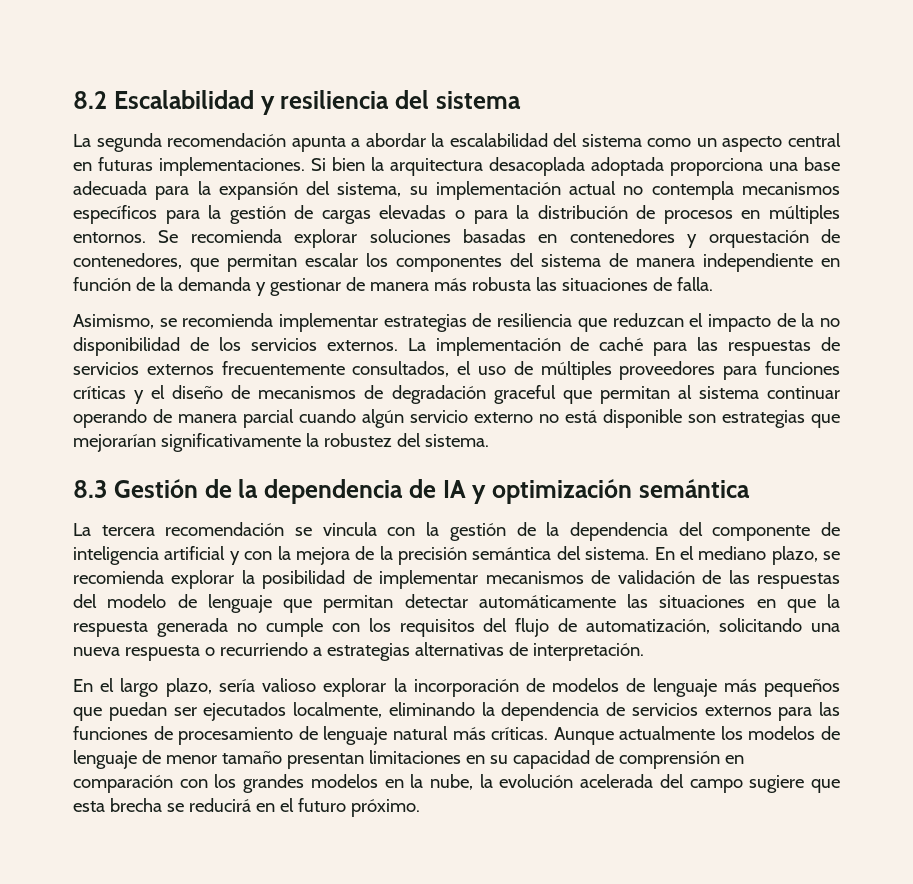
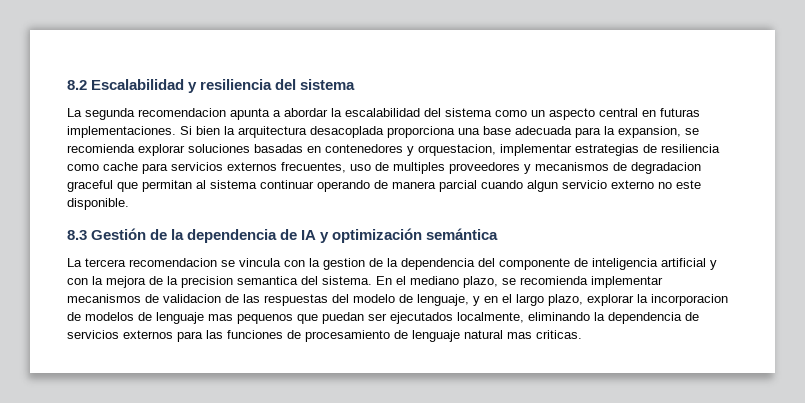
- La segunda recomendación apunta a abordar la escalabilidad del sistema como un aspecto central en futuras implementaciones.
+ La segunda recomendacion apunta a abordar la escalabilidad del sistema como un aspecto central en futuras implementaciones.
- Si bien la arquitectura desacoplada adoptada proporciona una base adecuada para la expansión del sistema, su implementación actual no contempla mecanismos específicos para la gestión de cargas elevadas o para la distribución de procesos en múltiples entornos. Se recomienda explorar soluciones basadas en contenedores y orquestación de contenedores, que permitan escalar los componentes del sistema de manera independiente en función de la demanda y gestionar de manera más robusta las situaciones de falla.
- Asimismo, se recomienda implementar estrategias de resiliencia que reduzcan el impacto de la no disponibilidad de los servicios externos. La implementación de caché para las respuestas de servicios externos frecuentemente consultados, el uso de múltiples proveedores para funciones críticas y el diseño de mecanismos de degradación graceful que permitan al sistema continuar operando de manera parcial cuando algún servicio externo no está disponible son estrategias que mejorarían significativamente la robustez del sistema.
+ Si bien la arquitectura desacoplada proporciona una base adecuada para la expansion, se recomienda explorar soluciones basadas en contenedores y orquestacion, implementar estrategias de resiliencia como cache para servicios externos frecuentes, uso de multiples proveedores y mecanismos de degradacion graceful que permitan al sistema continuar operando de manera parcial cuando algun servicio externo no este disponible.
- La tercera recomendación se vincula con la gestión de la dependencia del componente de inteligencia artificial y con la mejora de la precisión semántica del sistema.
+ La tercera recomendacion se vincula con la gestion de la dependencia del componente de inteligencia artificial y con la mejora de la precision semantica del sistema.
- En el mediano plazo, se recomienda explorar la posibilidad de implementar mecanismos de validación de las respuestas del modelo de lenguaje que permitan detectar automáticamente las situaciones en que la respuesta generada no cumple con los requisitos del flujo de automatización, solicitando una nueva respuesta o recurriendo a estrategias alternativas de interpretación.
- En el largo plazo, sería valioso explorar la incorporación de modelos de lenguaje más pequeños que puedan ser ejecutados localmente, eliminando la dependencia de servicios externos para las funciones de procesamiento de lenguaje natural más críticas. Aunque actualmente los modelos de lenguaje de menor tamaño presentan limitaciones en su capacidad de comprensión en comparación con los grandes modelos en la nube, la evolución acelerada del campo sugiere que esta brecha se reducirá en el futuro próximo.
+ En el mediano plazo, se recomienda implementar mecanismos de validacion de las respuestas del modelo de lenguaje, y en el largo plazo, explorar la incorporacion de modelos de lenguaje mas pequenos que puedan ser ejecutados localmente, eliminando la dependencia de servicios externos para las funciones de procesamiento de lenguaje natural mas criticas.

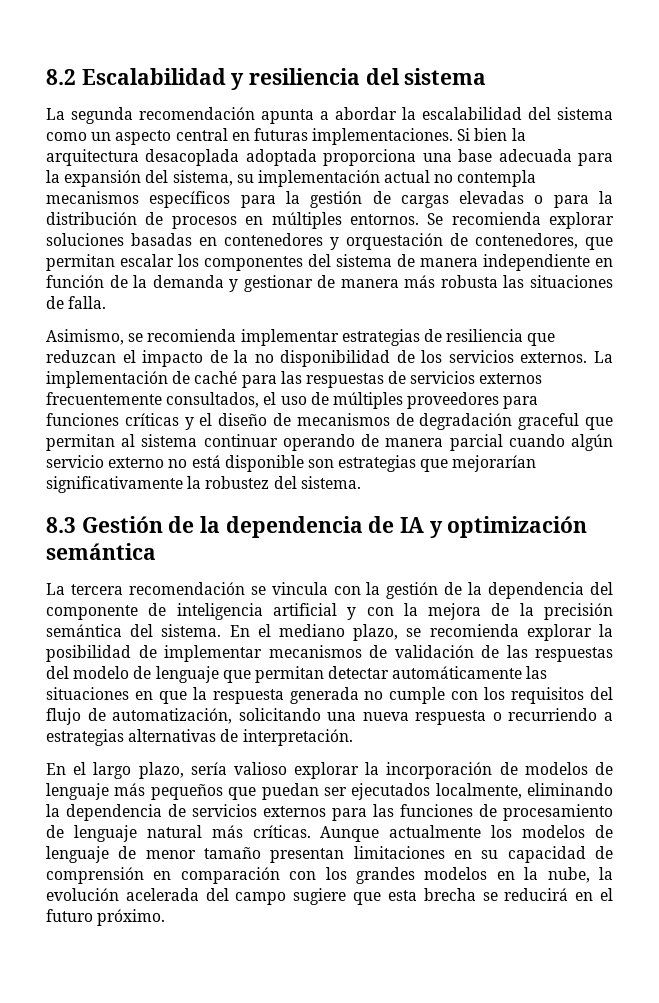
- La segunda recomendacion apunta a abordar la escalabilidad del sistema como un aspecto central en futuras implementaciones.
+ La segunda recomendación apunta a abordar la escalabilidad del sistema como un aspecto central en futuras implementaciones.
- Si bien la arquitectura desacoplada proporciona una base adecuada para la expansion, se recomienda explorar soluciones basadas en contenedores y orquestacion, implementar estrategias de resiliencia como cache para servicios externos frecuentes, uso de multiples proveedores y mecanismos de degradacion graceful que permitan al sistema continuar operando de manera parcial cuando algun servicio externo no este disponible.
+ Si bien la arquitectura desacoplada adoptada proporciona una base adecuada para la expansión del sistema, su implementación actual no contempla mecanismos específicos para la gestión de cargas elevadas o para la distribución de procesos en múltiples entornos. Se recomienda explorar soluciones basadas en contenedores y orquestación de contenedores, que permitan escalar los componentes del sistema de manera independiente en función de la demanda y gestionar de manera más robusta las situaciones de falla.
+ Asimismo, se recomienda implementar estrategias de resiliencia que reduzcan el impacto de la no disponibilidad de los servicios externos. La implementación de caché para las respuestas de servicios externos frecuentemente consultados, el uso de múltiples proveedores para funciones críticas y el diseño de mecanismos de degradación graceful que permitan al sistema continuar operando de manera parcial cuando algún servicio externo no está disponible son estrategias que mejorarían significativamente la robustez del sistema.
- La tercera recomendacion se vincula con la gestion de la dependencia del componente de inteligencia artificial y con la mejora de la precision semantica del sistema.
+ La tercera recomendación se vincula con la gestión de la dependencia del componente de inteligencia artificial y con la mejora de la precisión semántica del sistema.
- En el mediano plazo, se recomienda implementar mecanismos de validacion de las respuestas del modelo de lenguaje, y en el largo plazo, explorar la incorporacion de modelos de lenguaje mas pequenos que puedan ser ejecutados localmente, eliminando la dependencia de servicios externos para las funciones de procesamiento de lenguaje natural mas criticas.
+ En el mediano plazo, se recomienda explorar la posibilidad de implementar mecanismos de validación de las respuestas del modelo de lenguaje que permitan detectar automáticamente las situaciones en que la respuesta generada no cumple con los requisitos del flujo de automatización, solicitando una nueva respuesta o recurriendo a estrategias alternativas de interpretación.
+ En el largo plazo, sería valioso explorar la incorporación de modelos de lenguaje más pequeños que puedan ser ejecutados localmente, eliminando la dependencia de servicios externos para las funciones de procesamiento de lenguaje natural más críticas. Aunque actualmente los modelos de lenguaje de menor tamaño presentan limitaciones en su capacidad de comprensión en comparación con los grandes modelos en la nube, la evolución acelerada del campo sugiere que esta brecha se reducirá en el futuro próximo.

